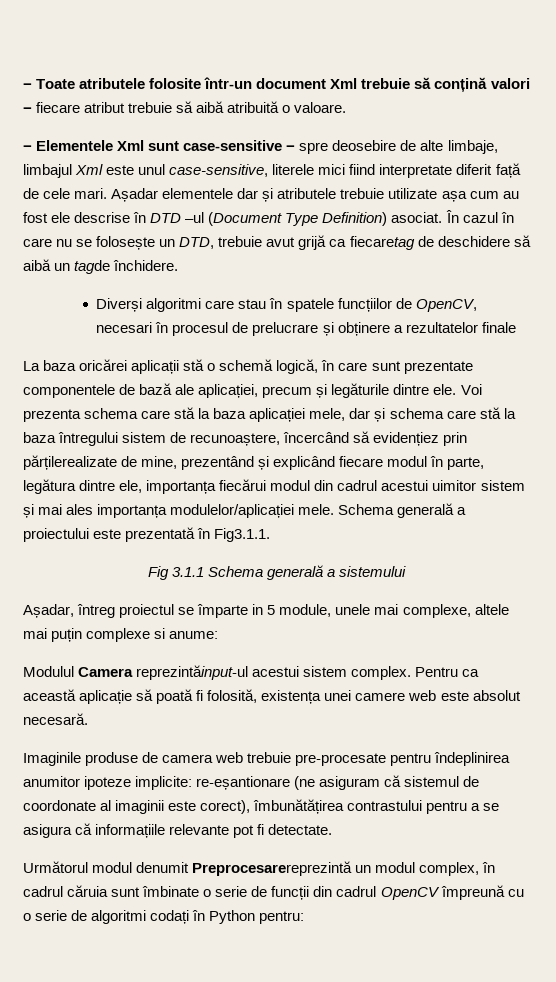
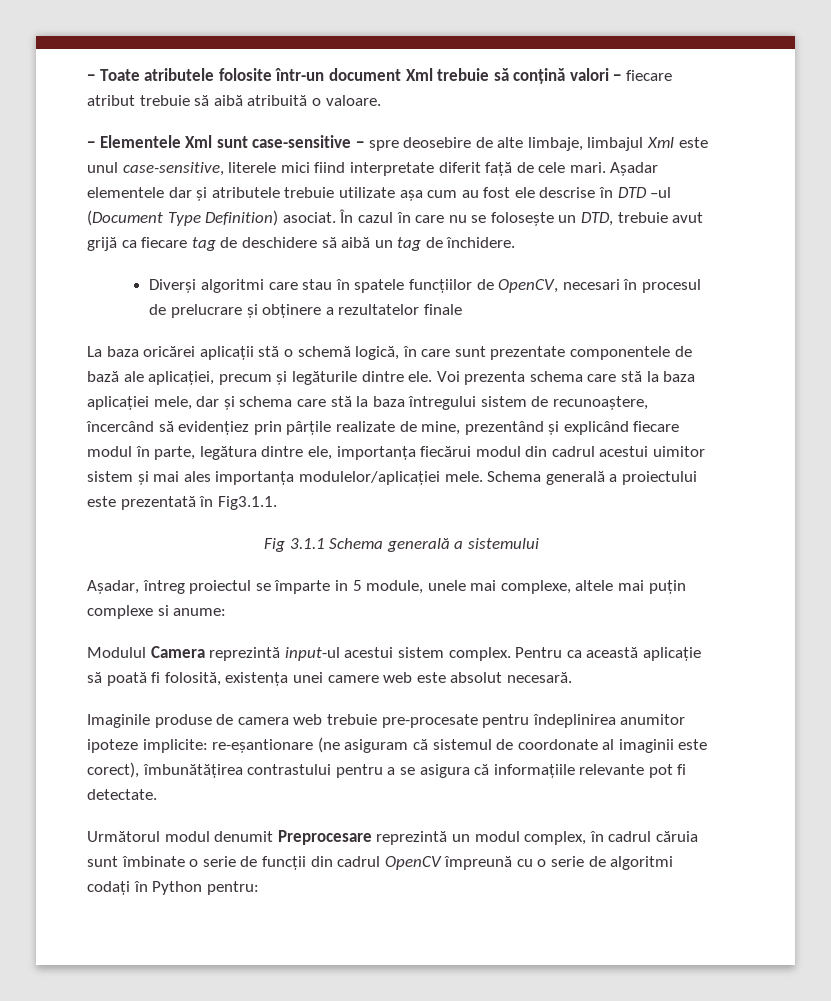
- În cazul în care nu se folosește un DTD, trebuie avut grijă ca fiecaretag de deschidere să aibă un tagde închidere.
+ În cazul în care nu se folosește un DTD, trebuie avut grijă ca fiecare tag de deschidere să aibă un tag de închidere.
- Voi prezenta schema care stă la baza aplicației mele, dar și schema care stă la baza întregului sistem de recunoaștere, încercând să evidențiez prin părțilerealizate de mine, prezentând și explicând fiecare modul în parte, legătura dintre ele, importanța fiecărui modul din cadrul acestui uimitor sistem și mai ales importanța modulelor/aplicației mele.
+ Voi prezenta schema care stă la baza aplicației mele, dar și schema care stă la baza întregului sistem de recunoaștere, încercând să evidențiez prin pârțile realizate de mine, prezentând și explicând fiecare modul în parte, legătura dintre ele, importanța fiecărui modul din cadrul acestui uimitor sistem și mai ales importanța modulelor/aplicației mele.
- Modulul Camera reprezintăinput-ul acestui sistem complex.
+ Modulul Camera reprezintă input-ul acestui sistem complex.
- Următorul modul denumit Preprocesarereprezintă un modul complex, în cadrul căruia sunt îmbinate o serie de funcții din cadrul OpenCV împreună cu o serie de algoritmi codați în Python pentru:
+ Următorul modul denumit Preprocesare reprezintă un modul complex, în cadrul căruia sunt îmbinate o serie de funcții din cadrul OpenCV împreună cu o serie de algoritmi codați în Python pentru:

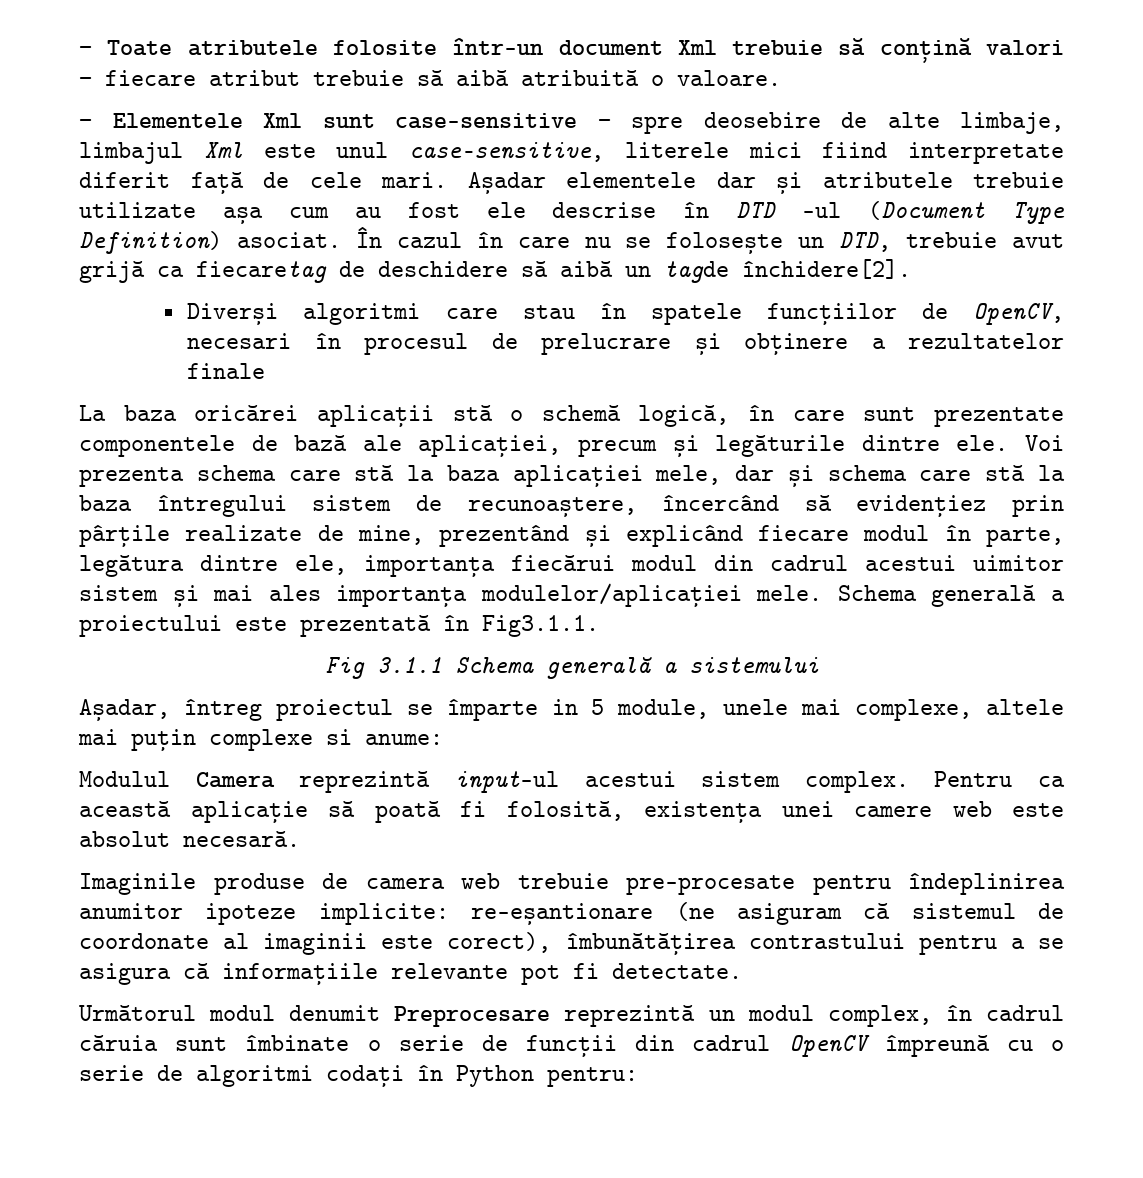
- În cazul în care nu se folosește un DTD, trebuie avut grijă ca fiecare tag de deschidere să aibă un tag de închidere.
+ În cazul în care nu se folosește un DTD, trebuie avut grijă ca fiecaretag de deschidere să aibă un tagde închidere[2].

